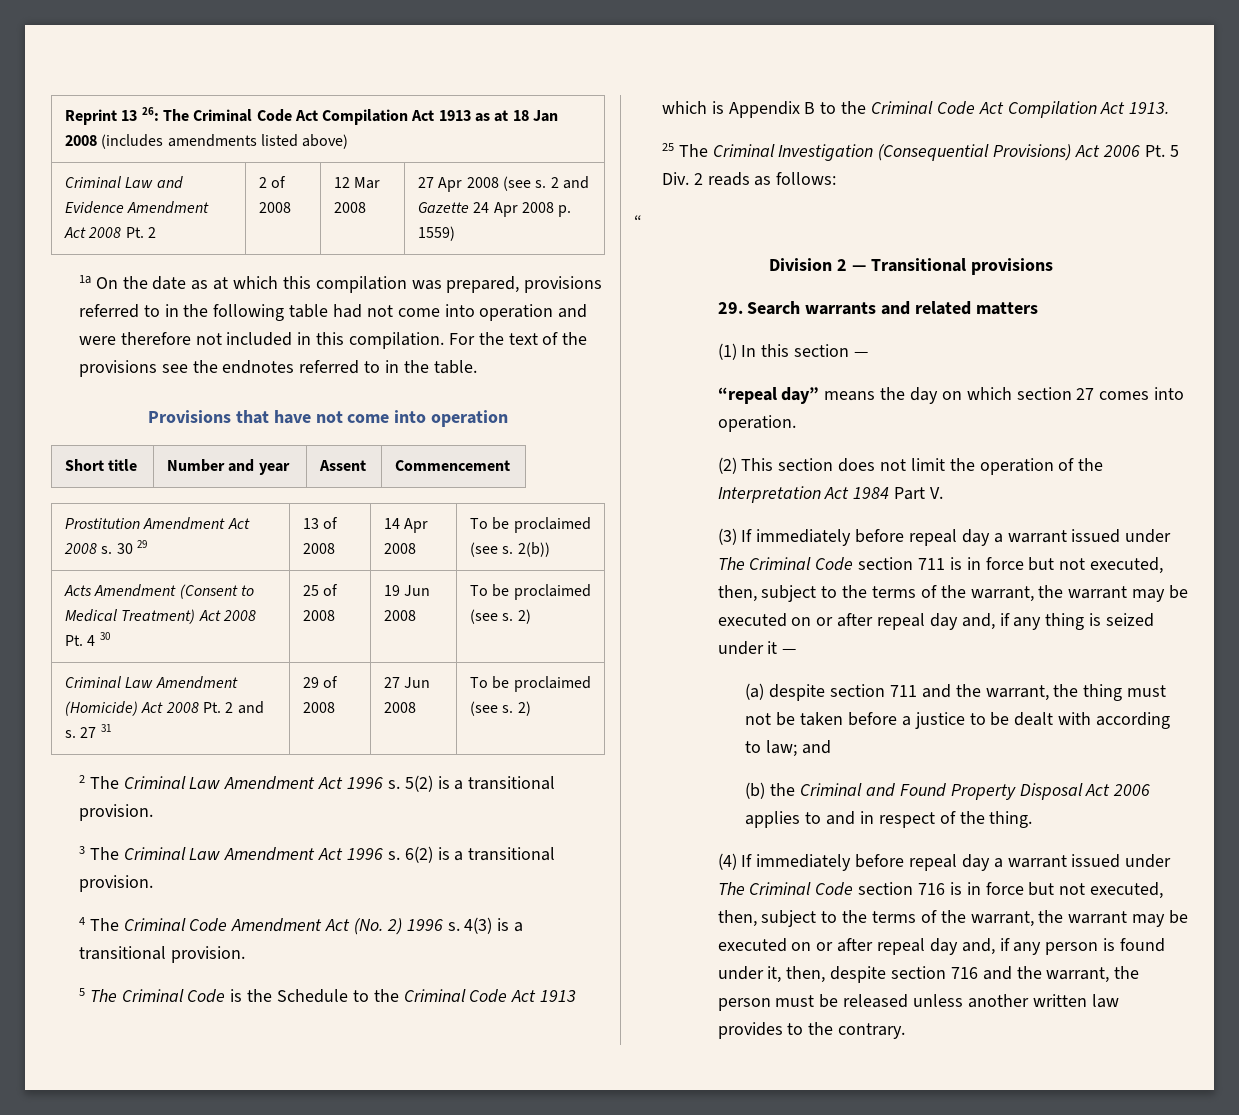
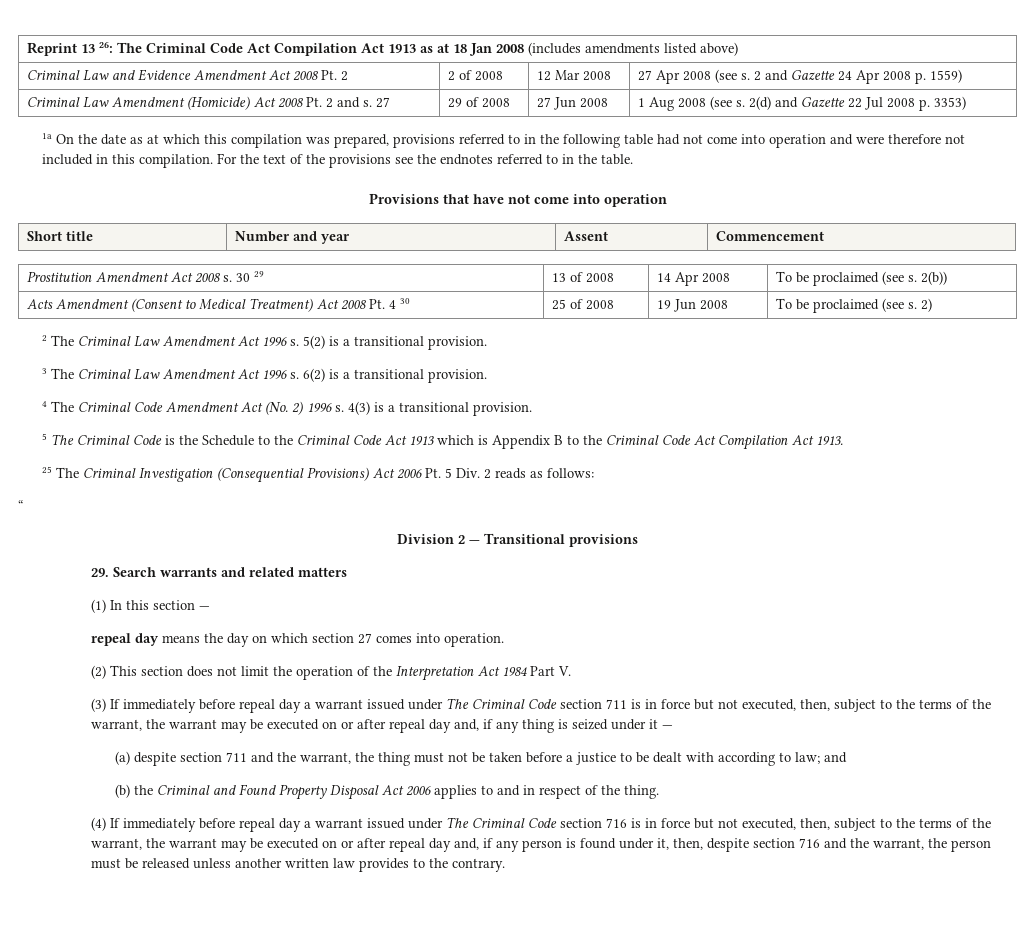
+ Criminal Law Amendment (Homicide) Act 2008 Pt. 2 and s. 27 | 29 of 2008 | 27 Jun 2008 | 1 Aug 2008 (see s. 2(d) and Gazette 22 Jul 2008 p. 3353)
- Criminal Law Amendment (Homicide) Act 2008 Pt. 2 and s. 27 31 | 29 of 2008 | 27 Jun 2008 | To be proclaimed (see s. 2)
- “repeal day” means the day on which section 27 comes into operation.
+ repeal day means the day on which section 27 comes into operation.

